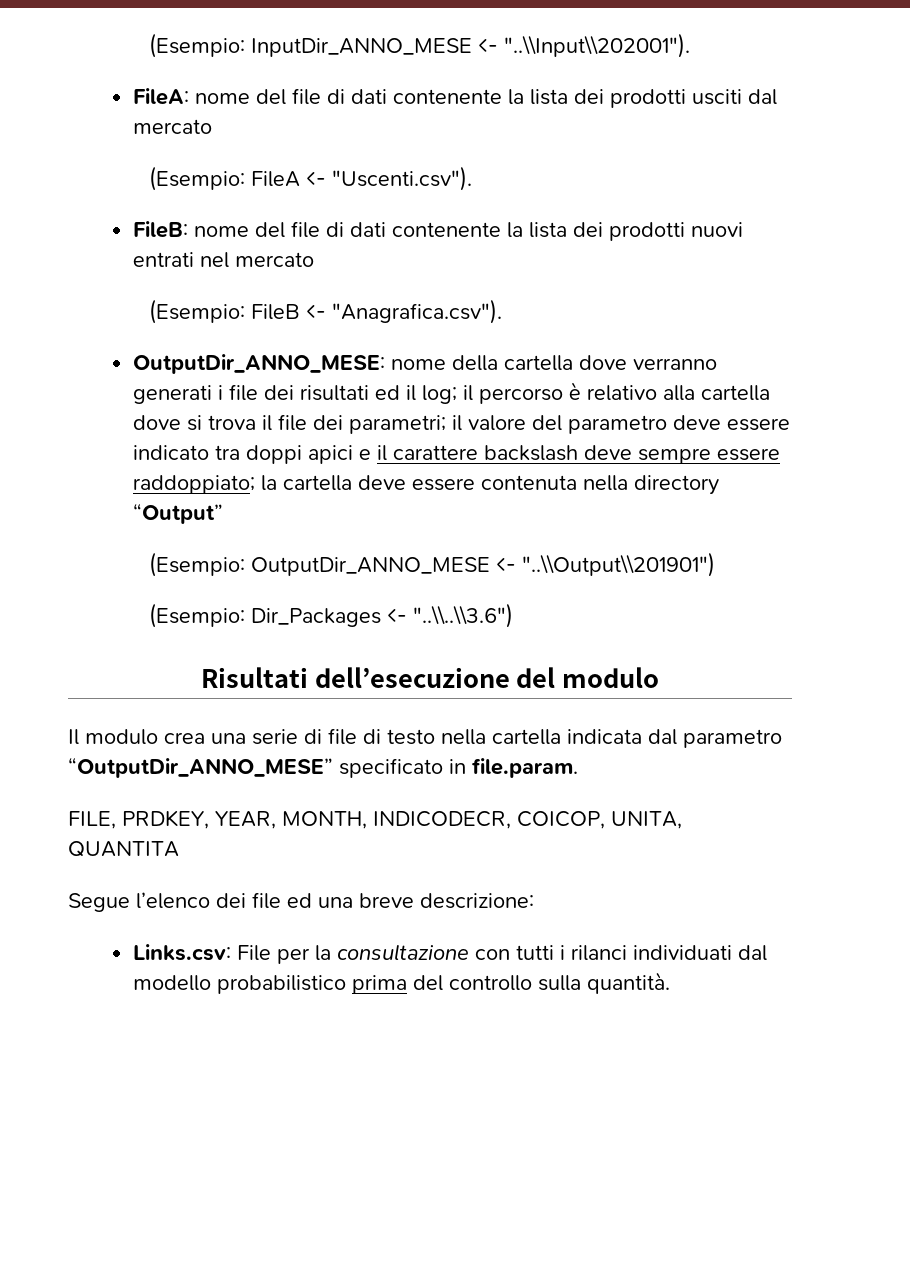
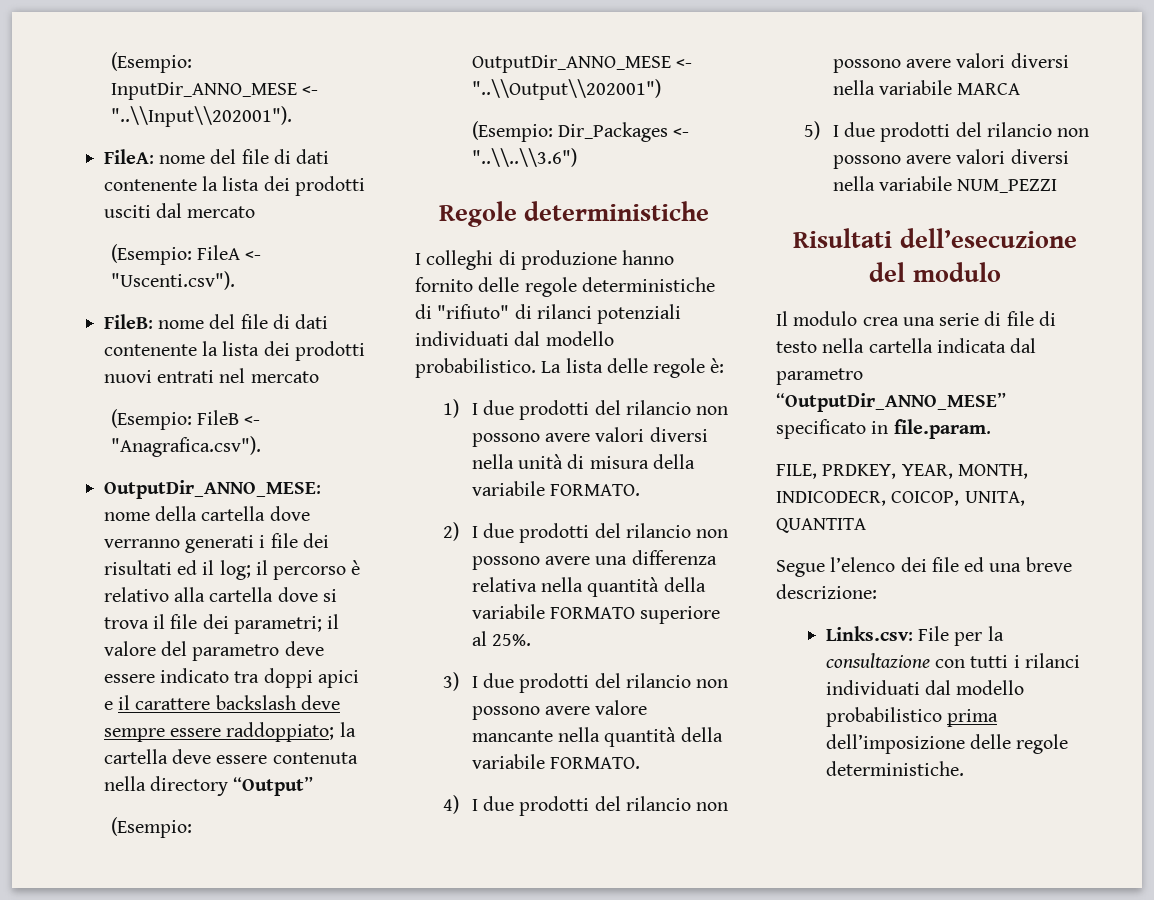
- (Esempio: OutputDir_ANNO_MESE <- "..\\Output\\201901")
+ (Esempio: OutputDir_ANNO_MESE <- "..\\Output\\202001")
+ Regole deterministiche
+ I colleghi di produzione hanno fornito delle regole deterministiche di "rifiuto" di rilanci potenziali individuati dal modello probabilistico. La lista delle regole è:
+ 1) I due prodotti del rilancio non possono avere valori diversi nella unità di misura della variabile FORMATO.
+ 2) I due prodotti del rilancio non possono avere una differenza relativa nella quantità della variabile FORMATO superiore al 25%.
+ 3) I due prodotti del rilancio non possono avere valore mancante nella quantità della variabile FORMATO.
+ 4) I due prodotti del rilancio non possono avere valori diversi nella variabile MARCA
+ 5) I due prodotti del rilancio non possono avere valori diversi nella variabile NUM_PEZZI
- Links.csv: File per la consultazione con tutti i rilanci individuati dal modello probabilistico prima del controllo sulla quantità.
+ Links.csv: File per la consultazione con tutti i rilanci individuati dal modello probabilistico prima dell’imposizione delle regole deterministiche.

